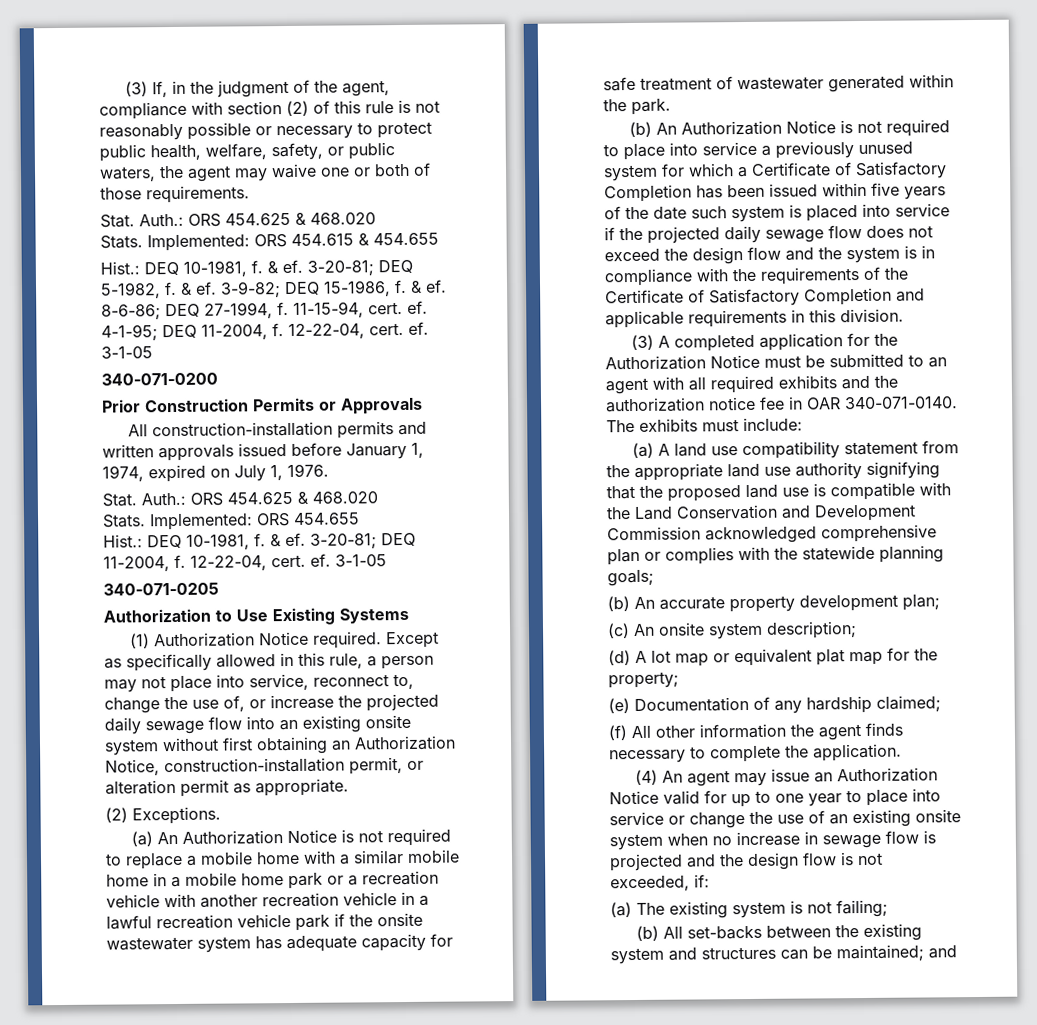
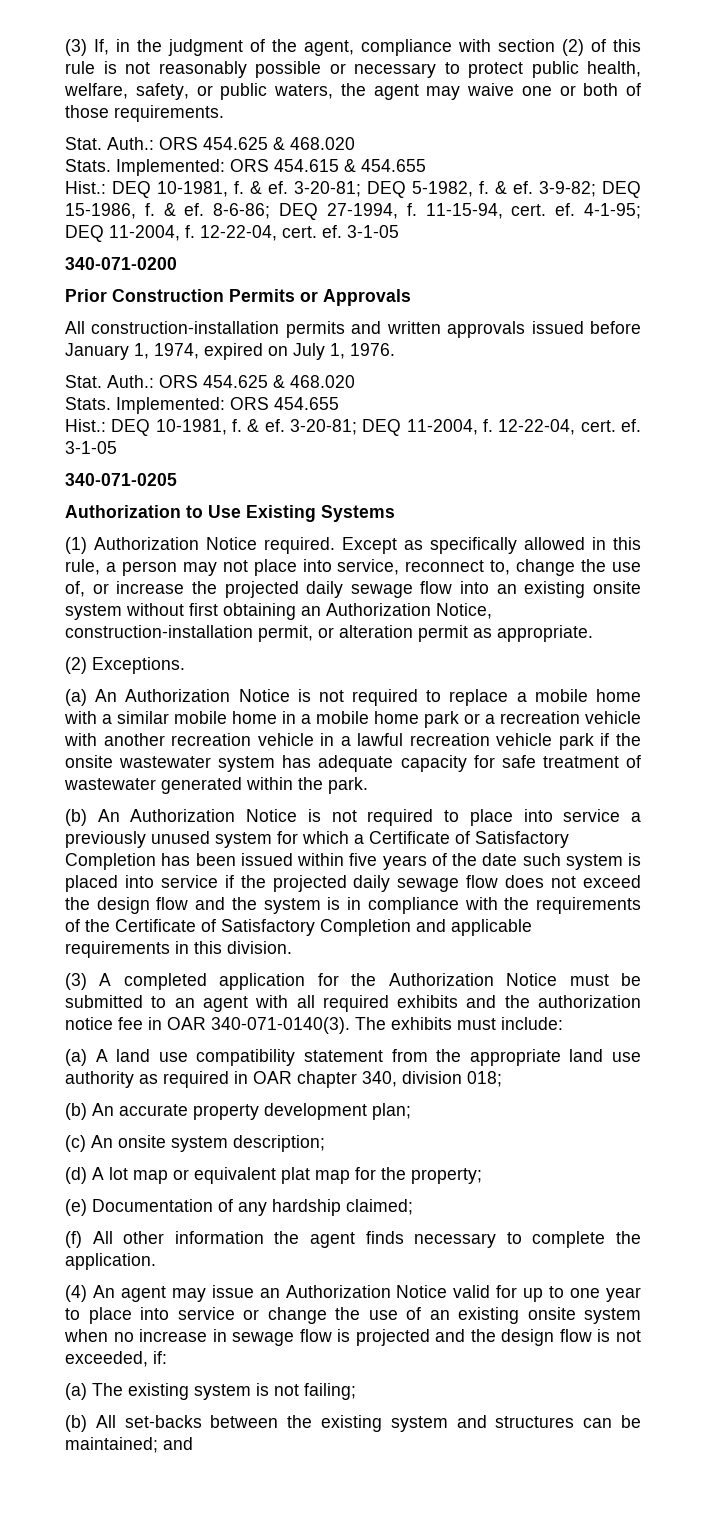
- (3) A completed application for the Authorization Notice must be submitted to an agent with all required exhibits and the authorization notice fee in OAR 340-071-0140.
+ (3) A completed application for the Authorization Notice must be submitted to an agent with all required exhibits and the authorization notice fee in OAR 340-071-0140(3).
- (a) A land use compatibility statement from the appropriate land use authority signifying that the proposed land use is compatible with the Land Conservation and Development Commission acknowledged comprehensive plan or complies with the statewide planning goals;
+ (a) A land use compatibility statement from the appropriate land use authority as required in OAR chapter 340, division 018;

